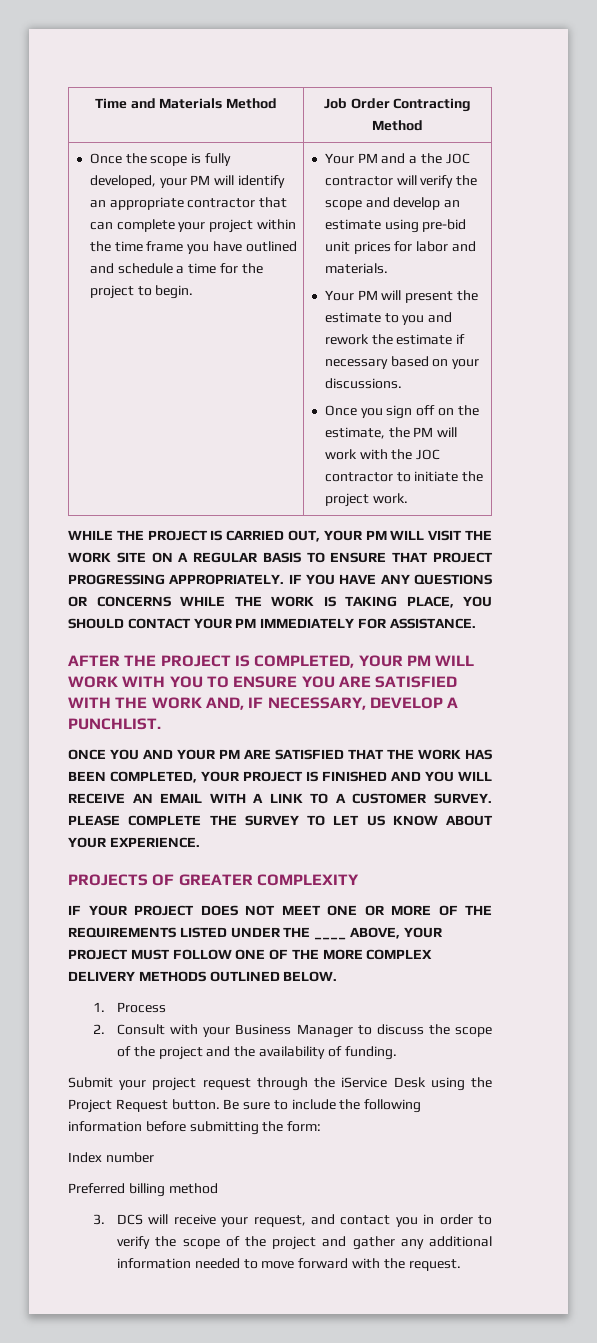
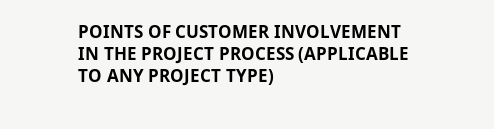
- Time and Materials Method | Job Order Contracting Method
- Once the scope is fully developed, your PM will identify an appropriate contractor that can complete your project within the time frame you have outlined and schedule a time for the project to begin. | Your PM and a the JOC contractor will verify the scope and develop an estimate using pre-bid unit prices for labor and materials.
- Your PM will present the estimate to you and rework the estimate if necessary based on your discussions.
- Once you sign off on the estimate, the PM will work with the JOC contractor to initiate the project work.
- WHILE THE PROJECT IS CARRIED OUT, YOUR PM WILL VISIT THE WORK SITE ON A REGULAR BASIS TO ENSURE THAT PROJECT PROGRESSING APPROPRIATELY. IF YOU HAVE ANY QUESTIONS OR CONCERNS WHILE THE WORK IS TAKING PLACE, YOU SHOULD CONTACT YOUR PM IMMEDIATELY FOR ASSISTANCE.
- AFTER THE PROJECT IS COMPLETED, YOUR PM WILL WORK WITH YOU TO ENSURE YOU ARE SATISFIED WITH THE WORK AND, IF NECESSARY, DEVELOP A PUNCHLIST.
- ONCE YOU AND YOUR PM ARE SATISFIED THAT THE WORK HAS BEEN COMPLETED, YOUR PROJECT IS FINISHED AND YOU WILL RECEIVE AN EMAIL WITH A LINK TO A CUSTOMER SURVEY. PLEASE COMPLETE THE SURVEY TO LET US KNOW ABOUT YOUR EXPERIENCE.
- PROJECTS OF GREATER COMPLEXITY
- IF YOUR PROJECT DOES NOT MEET ONE OR MORE OF THE REQUIREMENTS LISTED UNDER THE ____ ABOVE, YOUR PROJECT MUST FOLLOW ONE OF THE MORE COMPLEX DELIVERY METHODS OUTLINED BELOW.
- 1. Process
- 2. Consult with your Business Manager to discuss the scope of the project and the availability of funding.
- Submit your project request through the iService Desk using the Project Request button. Be sure to include the following information before submitting the form:
- Index number
- Preferred billing method
- 3. DCS will receive your request, and contact you in order to verify the scope of the project and gather any additional information needed to move forward with the request.
+ POINTS OF CUSTOMER INVOLVEMENT IN THE PROJECT PROCESS (APPLICABLE TO ANY PROJECT TYPE)

